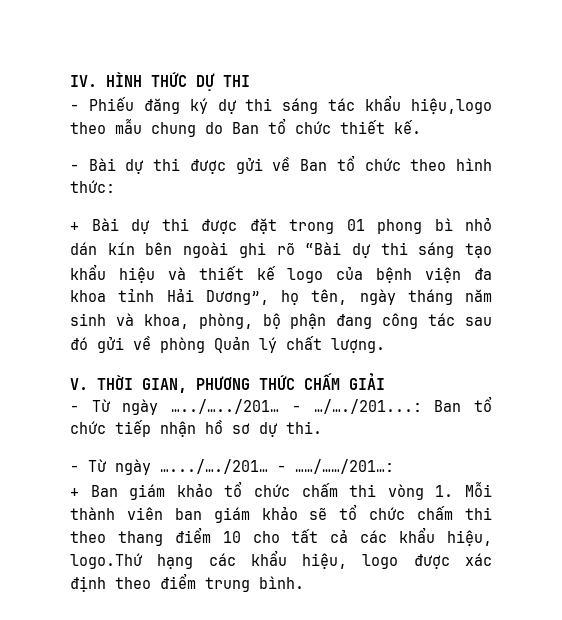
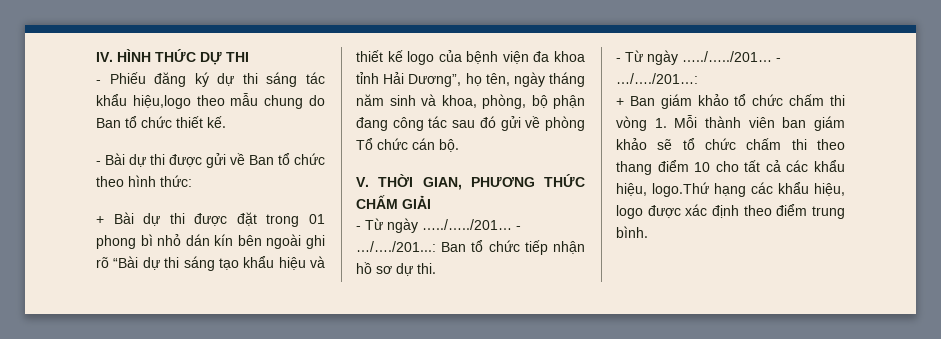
- + Bài dự thi được đặt trong 01 phong bì nhỏ dán kín bên ngoài ghi rõ “Bài dự thi sáng tạo khẩu hiệu và thiết kế logo của bệnh viện đa khoa tỉnh Hải Dương”, họ tên, ngày tháng năm sinh và khoa, phòng, bộ phận đang công tác sau đó gửi về phòng Quản lý chất lượng.
+ + Bài dự thi được đặt trong 01 phong bì nhỏ dán kín bên ngoài ghi rõ “Bài dự thi sáng tạo khẩu hiệu và thiết kế logo của bệnh viện đa khoa tỉnh Hải Dương”, họ tên, ngày tháng năm sinh và khoa, phòng, bộ phận đang công tác sau đó gửi về phòng Tổ chức cán bộ.
  - …/…./201...: Ban tổ chức tiếp nhận hồ sơ dự thi.
- - Từ ngày ….../…./201… - ……/……/201…:
+ - Từ ngày …../…../201… - …/…./201…:

